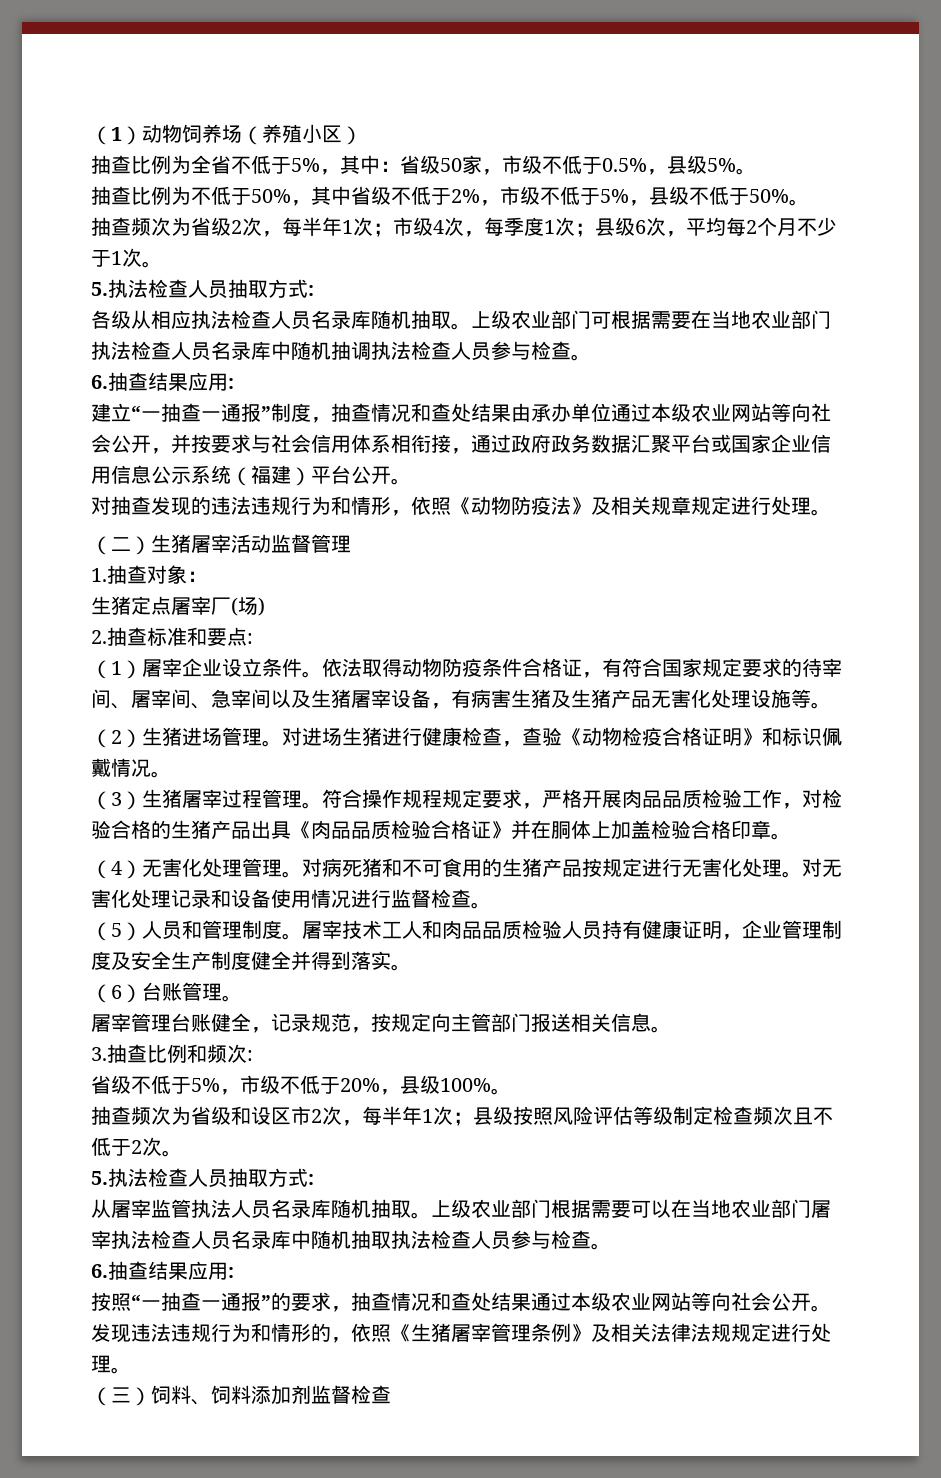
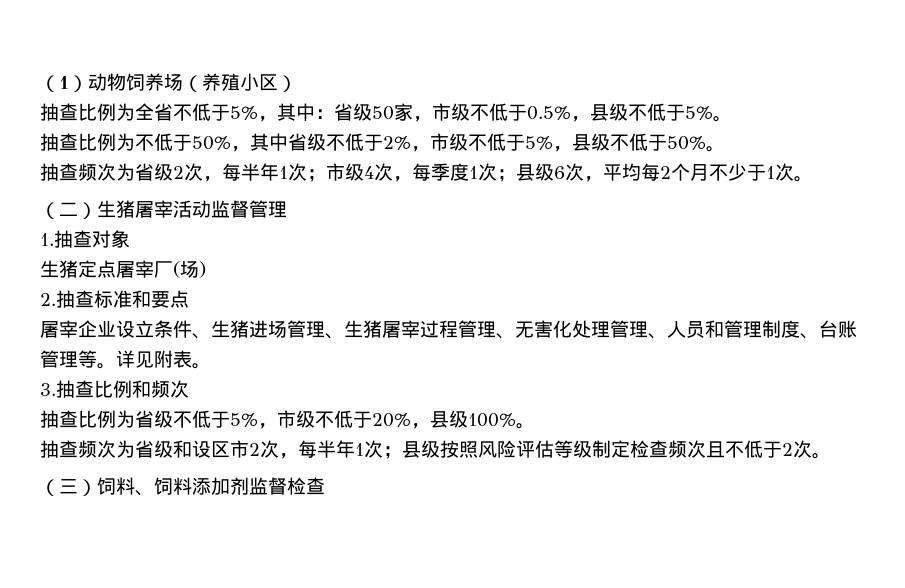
- 抽查比例为全省不低于5%，其中：省级50家，市级不低于0.5%，县级5%。
+ 抽查比例为全省不低于5%，其中：省级50家，市级不低于0.5%，县级不低于5%。
  抽查频次为省级2次，每半年1次；市级4次，每季度1次；县级6次，平均每2个月不少于1次。
- 5.执法检查人员抽取方式:
- 各级从相应执法检查人员名录库随机抽取。上级农业部门可根据需要在当地农业部门执法检查人员名录库中随机抽调执法检查人员参与检查。
- 6.抽查结果应用:
- 建立“一抽查一通报”制度，抽查情况和查处结果由承办单位通过本级农业网站等向社会公开，并按要求与社会信用体系相衔接，通过政府政务数据汇聚平台或国家企业信用信息公示系统（福建）平台公开。
- 对抽查发现的违法违规行为和情形，依照《动物防疫法》及相关规章规定进行处理。
- 1.抽查对象：
+ 1.抽查对象
- 2.抽查标准和要点:
- （1）屠宰企业设立条件。依法取得动物防疫条件合格证，有符合国家规定要求的待宰间、屠宰间、急宰间以及生猪屠宰设备，有病害生猪及生猪产品无害化处理设施等。
- （2）生猪进场管理。对进场生猪进行健康检查，查验《动物检疫合格证明》和标识佩戴情况。
- （3）生猪屠宰过程管理。符合操作规程规定要求，严格开展肉品品质检验工作，对检验合格的生猪产品出具《肉品品质检验合格证》并在胴体上加盖检验合格印章。
- （4）无害化处理管理。对病死猪和不可食用的生猪产品按规定进行无害化处理。对无害化处理记录和设备使用情况进行监督检查。
- （5）人员和管理制度。屠宰技术工人和肉品品质检验人员持有健康证明，企业管理制度及安全生产制度健全并得到落实。
- （6）台账管理。
- 屠宰管理台账健全，记录规范，按规定向主管部门报送相关信息。
+ 2.抽查标准和要点
+ 屠宰企业设立条件、生猪进场管理、生猪屠宰过程管理、无害化处理管理、人员和管理制度、台账管理等。详见附表。
- 3.抽查比例和频次:
- 省级不低于5%，市级不低于20%，县级100%。
+ 3.抽查比例和频次
+ 抽查比例为省级不低于5%，市级不低于20%，县级100%。
  抽查频次为省级和设区市2次，每半年1次；县级按照风险评估等级制定检查频次且不低于2次。
- 5.执法检查人员抽取方式:
- 从屠宰监管执法人员名录库随机抽取。上级农业部门根据需要可以在当地农业部门屠宰执法检查人员名录库中随机抽取执法检查人员参与检查。
- 6.抽查结果应用:
- 按照“一抽查一通报”的要求，抽查情况和查处结果通过本级农业网站等向社会公开。发现违法违规行为和情形的，依照《生猪屠宰管理条例》及相关法律法规规定进行处理。

